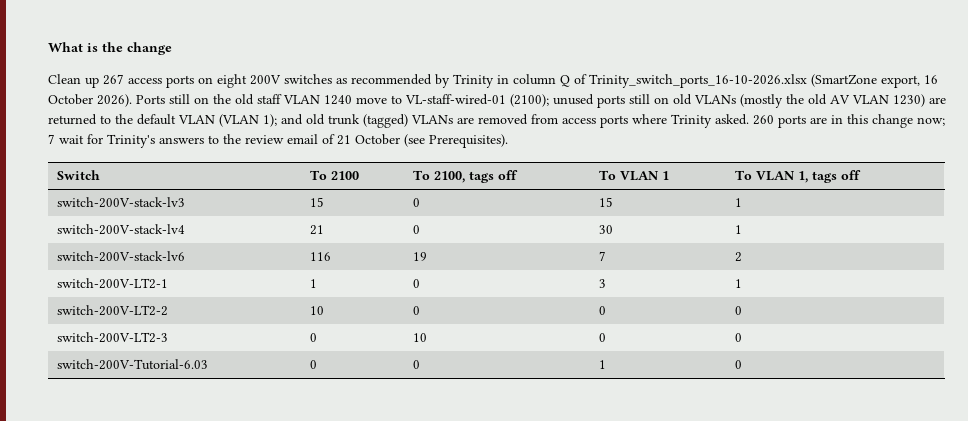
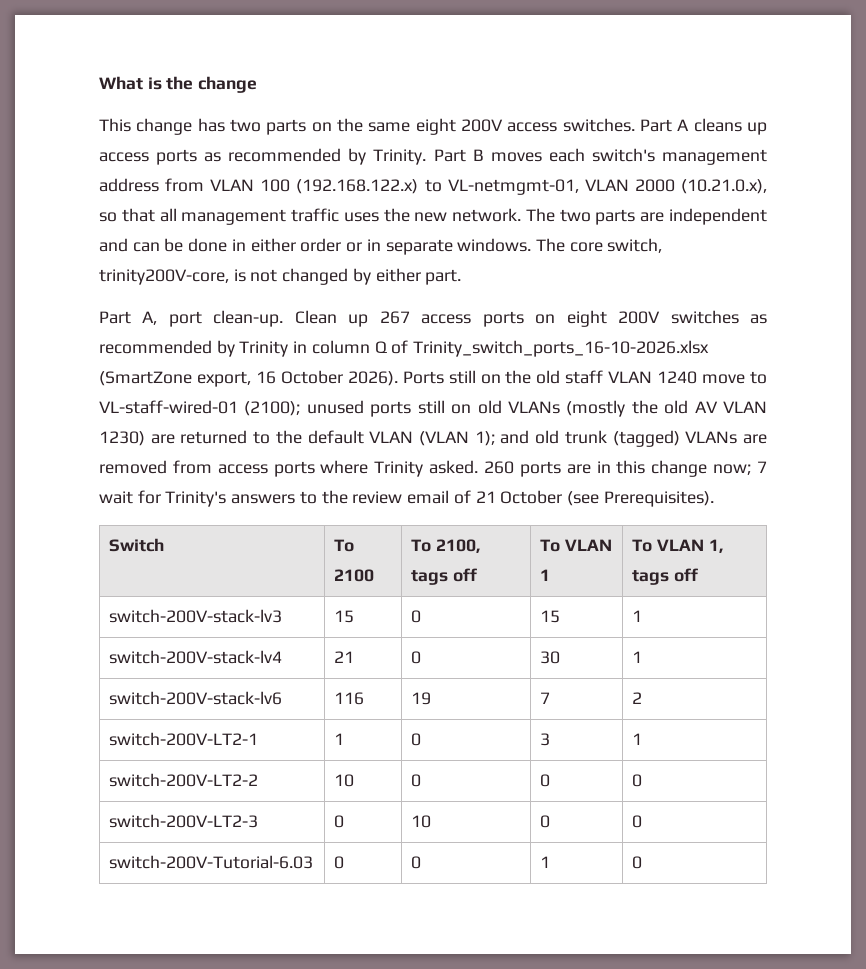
+ This change has two parts on the same eight 200V access switches. Part A cleans up access ports as recommended by Trinity. Part B moves each switch's management address from VLAN 100 (192.168.122.x) to VL-netmgmt-01, VLAN 2000 (10.21.0.x), so that all management traffic uses the new network. The two parts are independent and can be done in either order or in separate windows. The core switch, trinity200V-core, is not changed by either part.
+ Part A, port clean-up.

